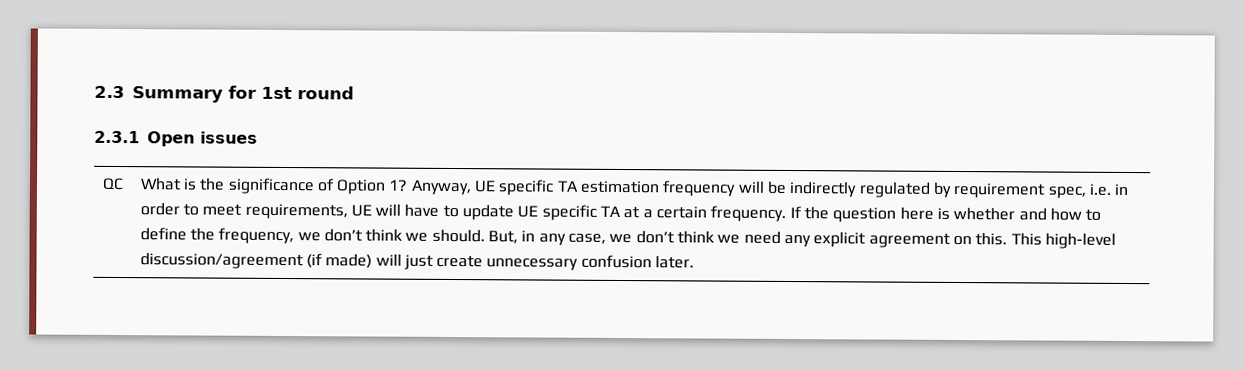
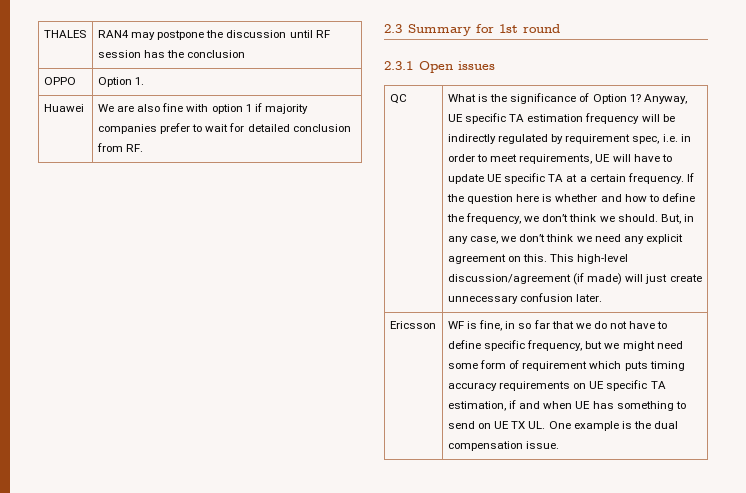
+ THALES | RAN4 may postpone the discussion until RF session has the conclusion
+ OPPO | Option 1.
+ Huawei | We are also fine with option 1 if majority companies prefer to wait for detailed conclusion from RF.
+ Ericsson | WF is fine, in so far that we do not have to define specific frequency, but we might need some form of requirement which puts timing accuracy requirements on UE specific TA estimation, if and when UE has something to send on UE TX UL. One example is the dual compensation issue.

